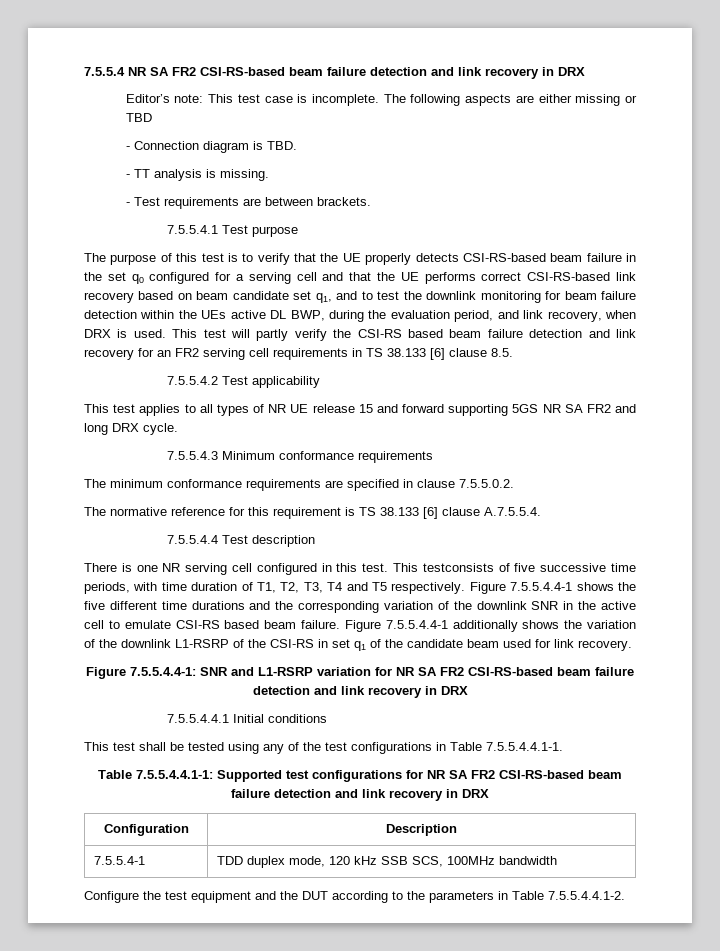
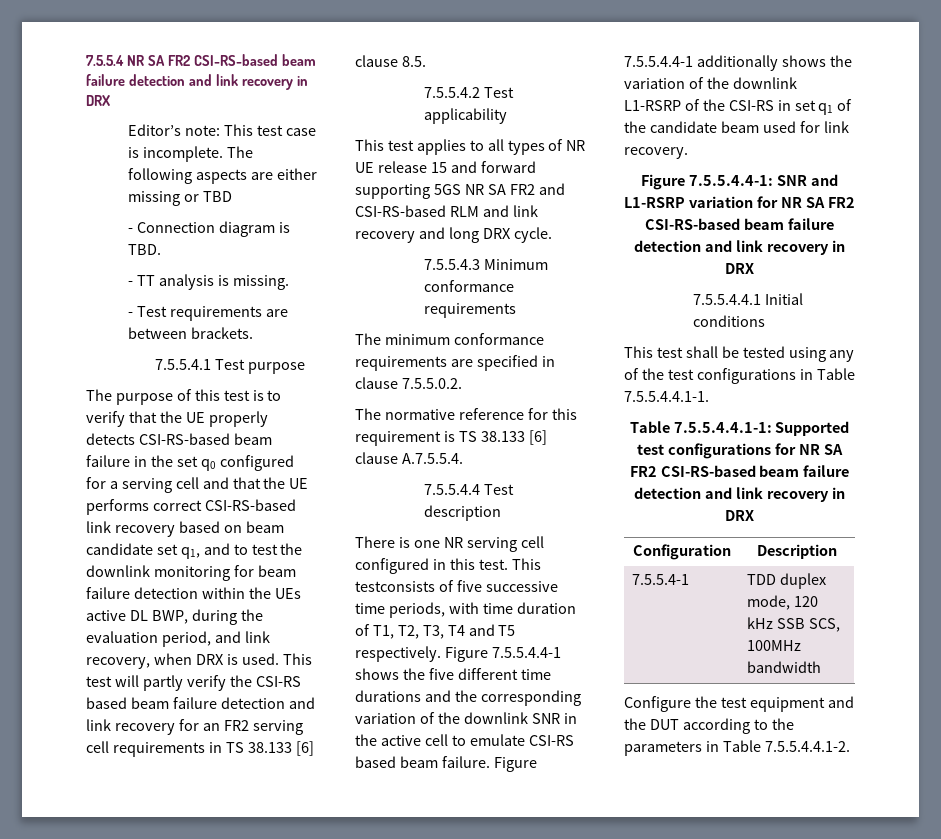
- This test applies to all types of NR UE release 15 and forward supporting 5GS NR SA FR2 and long DRX cycle.
+ This test applies to all types of NR UE release 15 and forward supporting 5GS NR SA FR2 and CSI-RS-based RLM and link recovery and long DRX cycle.

